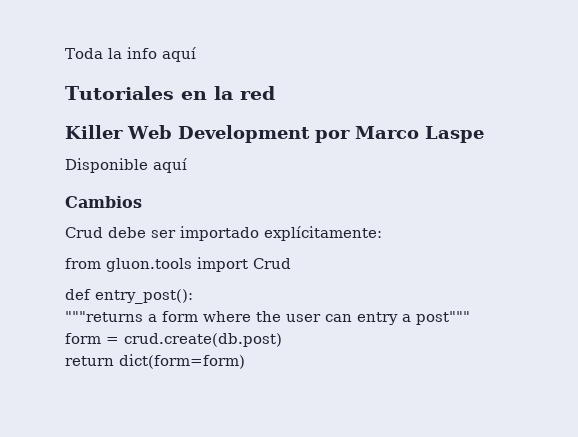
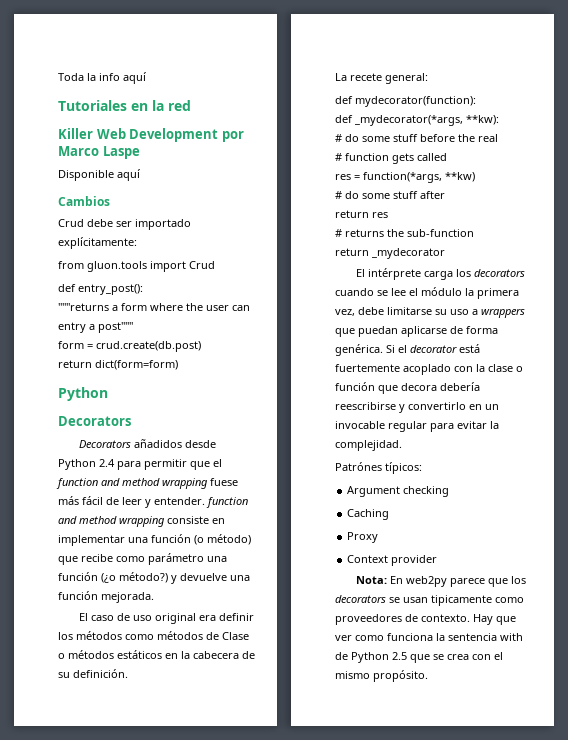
  return dict(form=form)
+ Python
+ Decorators
+ Decorators añadidos desde Python 2.4 para permitir que el function and method wrapping fuese más fácil de leer y entender. function and method wrapping consiste en implementar una función (o método) que recibe como parámetro una función (¿o método?) y devuelve una función mejorada.
+ El caso de uso original era definir los métodos como métodos de Clase o métodos estáticos en la cabecera de su definición.
+ La recete general:
+ def mydecorator(function):
+ def _mydecorator(*args, **kw):
+ # do some stuff before the real
+ # function gets called
+ res = function(*args, **kw)
+ # do some stuff after
+ return res
+ # returns the sub-function
+ return _mydecorator
+ El intérprete carga los decorators cuando se lee el módulo la primera vez, debe limitarse su uso a wrappers que puedan aplicarse de forma genérica. Si el decorator está fuertemente acoplado con la clase o función que decora debería reescribirse y convertirlo en un invocable regular para evitar la complejidad.
+ Patrónes típicos:
+ Argument checking
+ Caching
+ Proxy
+ Context provider
+ Nota: En web2py parece que los decorators se usan tipicamente como proveedores de contexto. Hay que ver como funciona la sentencia with de Python 2.5 que se crea con el mismo propósito.

